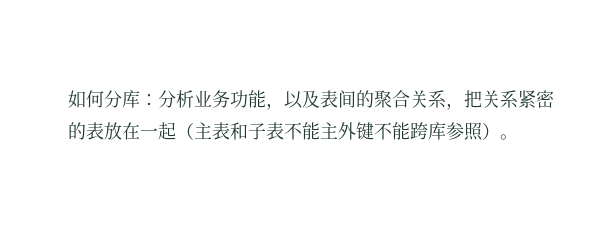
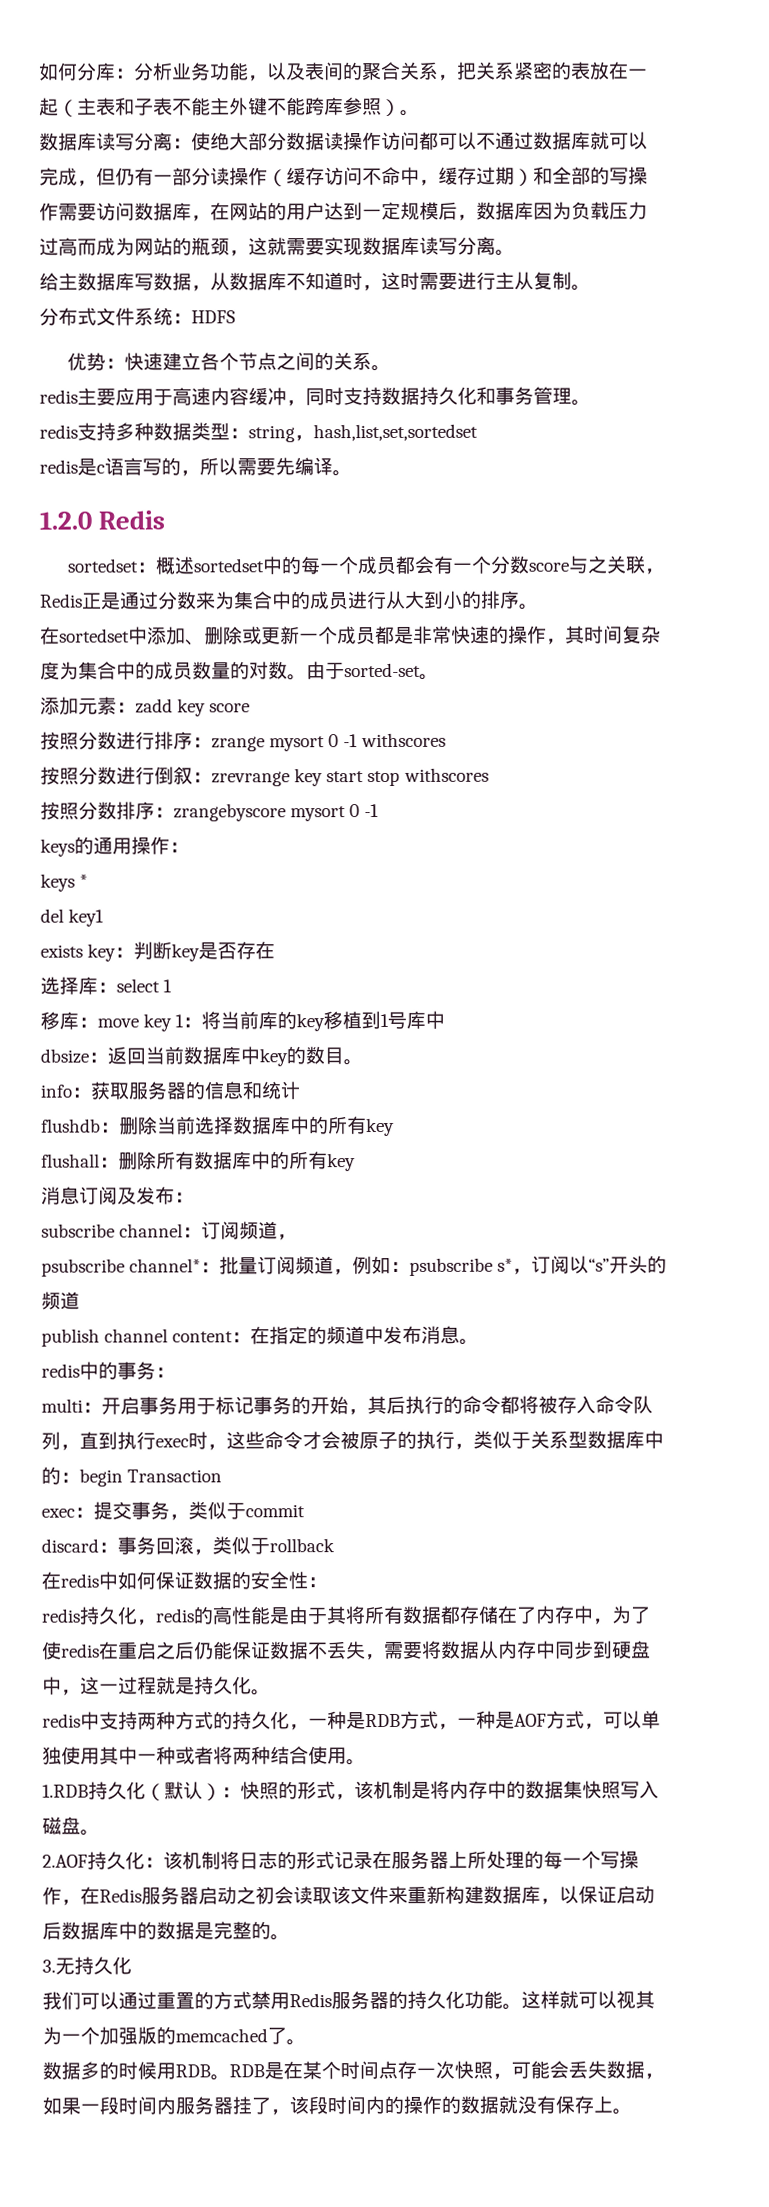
+ 数据库读写分离：使绝大部分数据读操作访问都可以不通过数据库就可以完成，但仍有一部分读操作（缓存访问不命中，缓存过期）和全部的写操作需要访问数据库，在网站的用户达到一定规模后，数据库因为负载压力过高而成为网站的瓶颈，这就需要实现数据库读写分离。
+ 给主数据库写数据，从数据库不知道时，这时需要进行主从复制。
+ 分布式文件系统：HDFS
+ 优势：快速建立各个节点之间的关系。
+ redis主要应用于高速内容缓冲，同时支持数据持久化和事务管理。
+ redis支持多种数据类型：string，hash,list,set,sortedset
+ redis是c语言写的，所以需要先编译。
+ 1.2.0 Redis
+ sortedset：概述sortedset中的每一个成员都会有一个分数score与之关联，Redis正是通过分数来为集合中的成员进行从大到小的排序。
+ 在sortedset中添加、删除或更新一个成员都是非常快速的操作，其时间复杂度为集合中的成员数量的对数。由于sorted-set。
+ 添加元素：zadd key score
+ 按照分数进行排序：zrange mysort 0 -1 withscores
+ 按照分数进行倒叙：zrevrange key start stop withscores
+ 按照分数排序：zrangebyscore mysort 0 -1
+ keys的通用操作：
+ keys *
+ del key1
+ exists key：判断key是否存在
+ 选择库：select 1
+ 移库：move key 1：将当前库的key移植到1号库中
+ dbsize：返回当前数据库中key的数目。
+ info：获取服务器的信息和统计
+ flushdb：删除当前选择数据库中的所有key
+ flushall：删除所有数据库中的所有key
+ 消息订阅及发布：
+ subscribe channel：订阅频道，
+ psubscribe channel*：批量订阅频道，例如：psubscribe s*，订阅以“s”开头的频道
+ publish channel content：在指定的频道中发布消息。
+ redis中的事务：
+ multi：开启事务用于标记事务的开始，其后执行的命令都将被存入命令队列，直到执行exec时，这些命令才会被原子的执行，类似于关系型数据库中的：begin Transaction
+ exec：提交事务，类似于commit
+ discard：事务回滚，类似于rollback
+ 在redis中如何保证数据的安全性：
+ redis持久化，redis的高性能是由于其将所有数据都存储在了内存中，为了使redis在重启之后仍能保证数据不丢失，需要将数据从内存中同步到硬盘中，这一过程就是持久化。
+ redis中支持两种方式的持久化，一种是RDB方式，一种是AOF方式，可以单独使用其中一种或者将两种结合使用。
+ 1.RDB持久化（默认）：快照的形式，该机制是将内存中的数据集快照写入磁盘。
+ 2.AOF持久化：该机制将日志的形式记录在服务器上所处理的每一个写操作，在Redis服务器启动之初会读取该文件来重新构建数据库，以保证启动后数据库中的数据是完整的。
+ 3.无持久化
+ 我们可以通过重置的方式禁用Redis服务器的持久化功能。这样就可以视其为一个加强版的memcached了。
+ 数据多的时候用RDB。RDB是在某个时间点存一次快照，可能会丢失数据，如果一段时间内服务器挂了，该段时间内的操作的数据就没有保存上。

